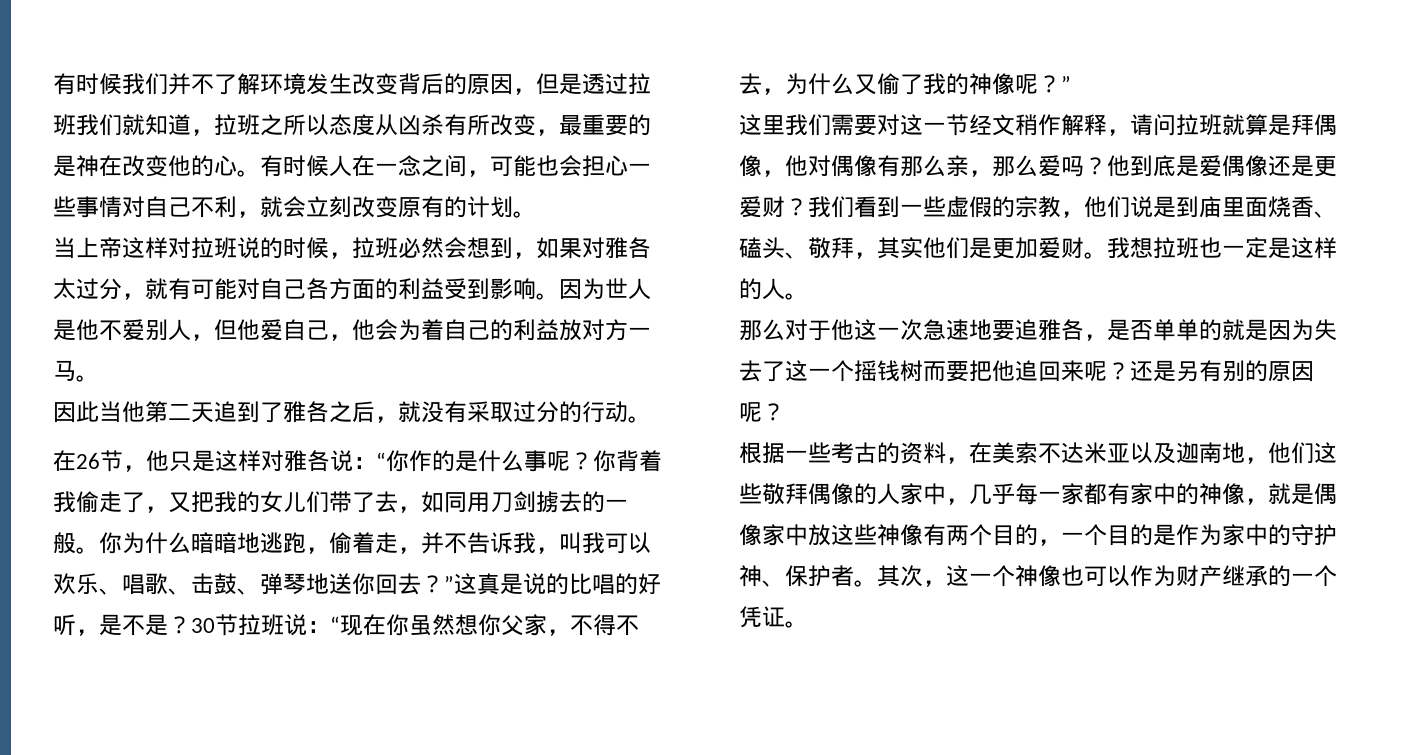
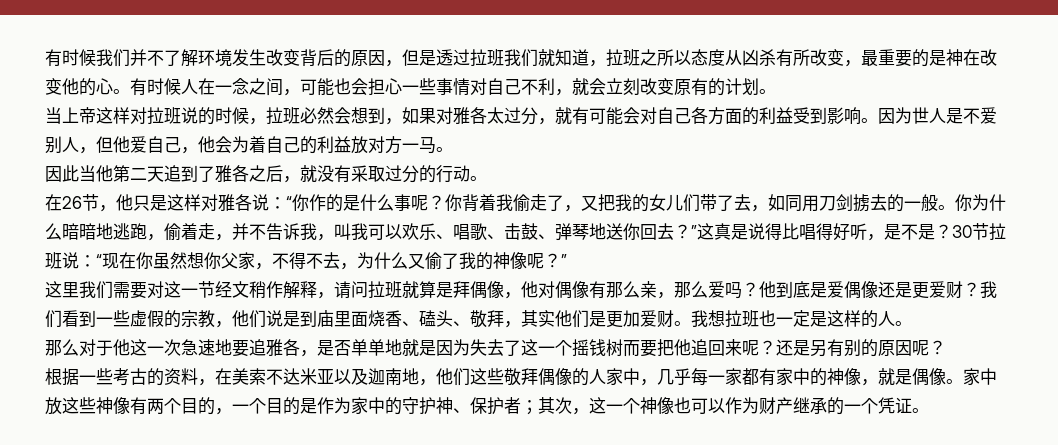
- 当上帝这样对拉班说的时候，拉班必然会想到，如果对雅各太过分，就有可能对自己各方面的利益受到影响。
+ 当上帝这样对拉班说的时候，拉班必然会想到，如果对雅各太过分，就有可能会对自己各方面的利益受到影响。
- 因为世人是他不爱别人，但他爱自己，他会为着自己的利益放对方一马。
+ 因为世人是不爱别人，但他爱自己，他会为着自己的利益放对方一马。
- 你为什么暗暗地逃跑，偷着走，并不告诉我，叫我可以欢乐、唱歌、击鼓、弹琴地送你回去？”这真是说的比唱的好听，是不是？
+ 你为什么暗暗地逃跑，偷着走，并不告诉我，叫我可以欢乐、唱歌、击鼓、弹琴地送你回去？”这真是说得比唱得好听，是不是？
- 那么对于他这一次急速地要追雅各，是否单单的就是因为失去了这一个摇钱树而要把他追回来呢？
+ 那么对于他这一次急速地要追雅各，是否单单地就是因为失去了这一个摇钱树而要把他追回来呢？
- 根据一些考古的资料，在美索不达米亚以及迦南地，他们这些敬拜偶像的人家中，几乎每一家都有家中的神像，就是偶像家中放这些神像有两个目的，一个目的是作为家中的守护神、保护者。其次，这一个神像也可以作为财产继承的一个凭证。
+ 根据一些考古的资料，在美索不达米亚以及迦南地，他们这些敬拜偶像的人家中，几乎每一家都有家中的神像，就是偶像。家中放这些神像有两个目的，一个目的是作为家中的守护神、保护者；其次，这一个神像也可以作为财产继承的一个凭证。

